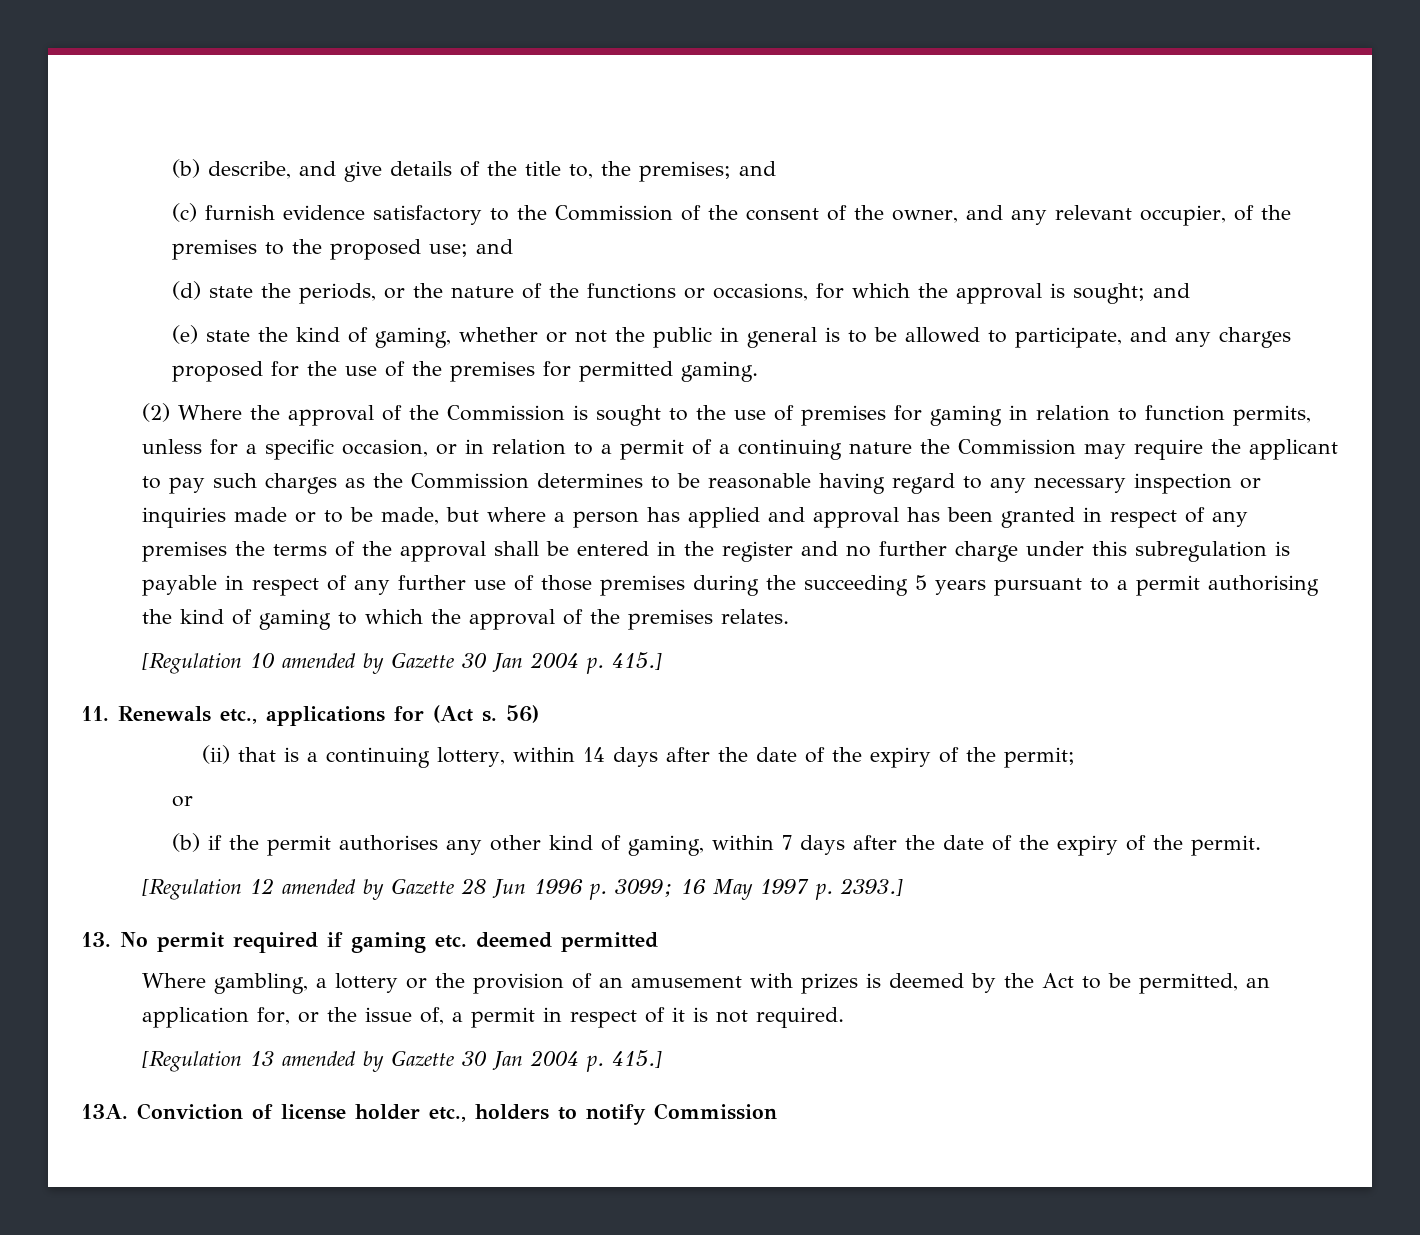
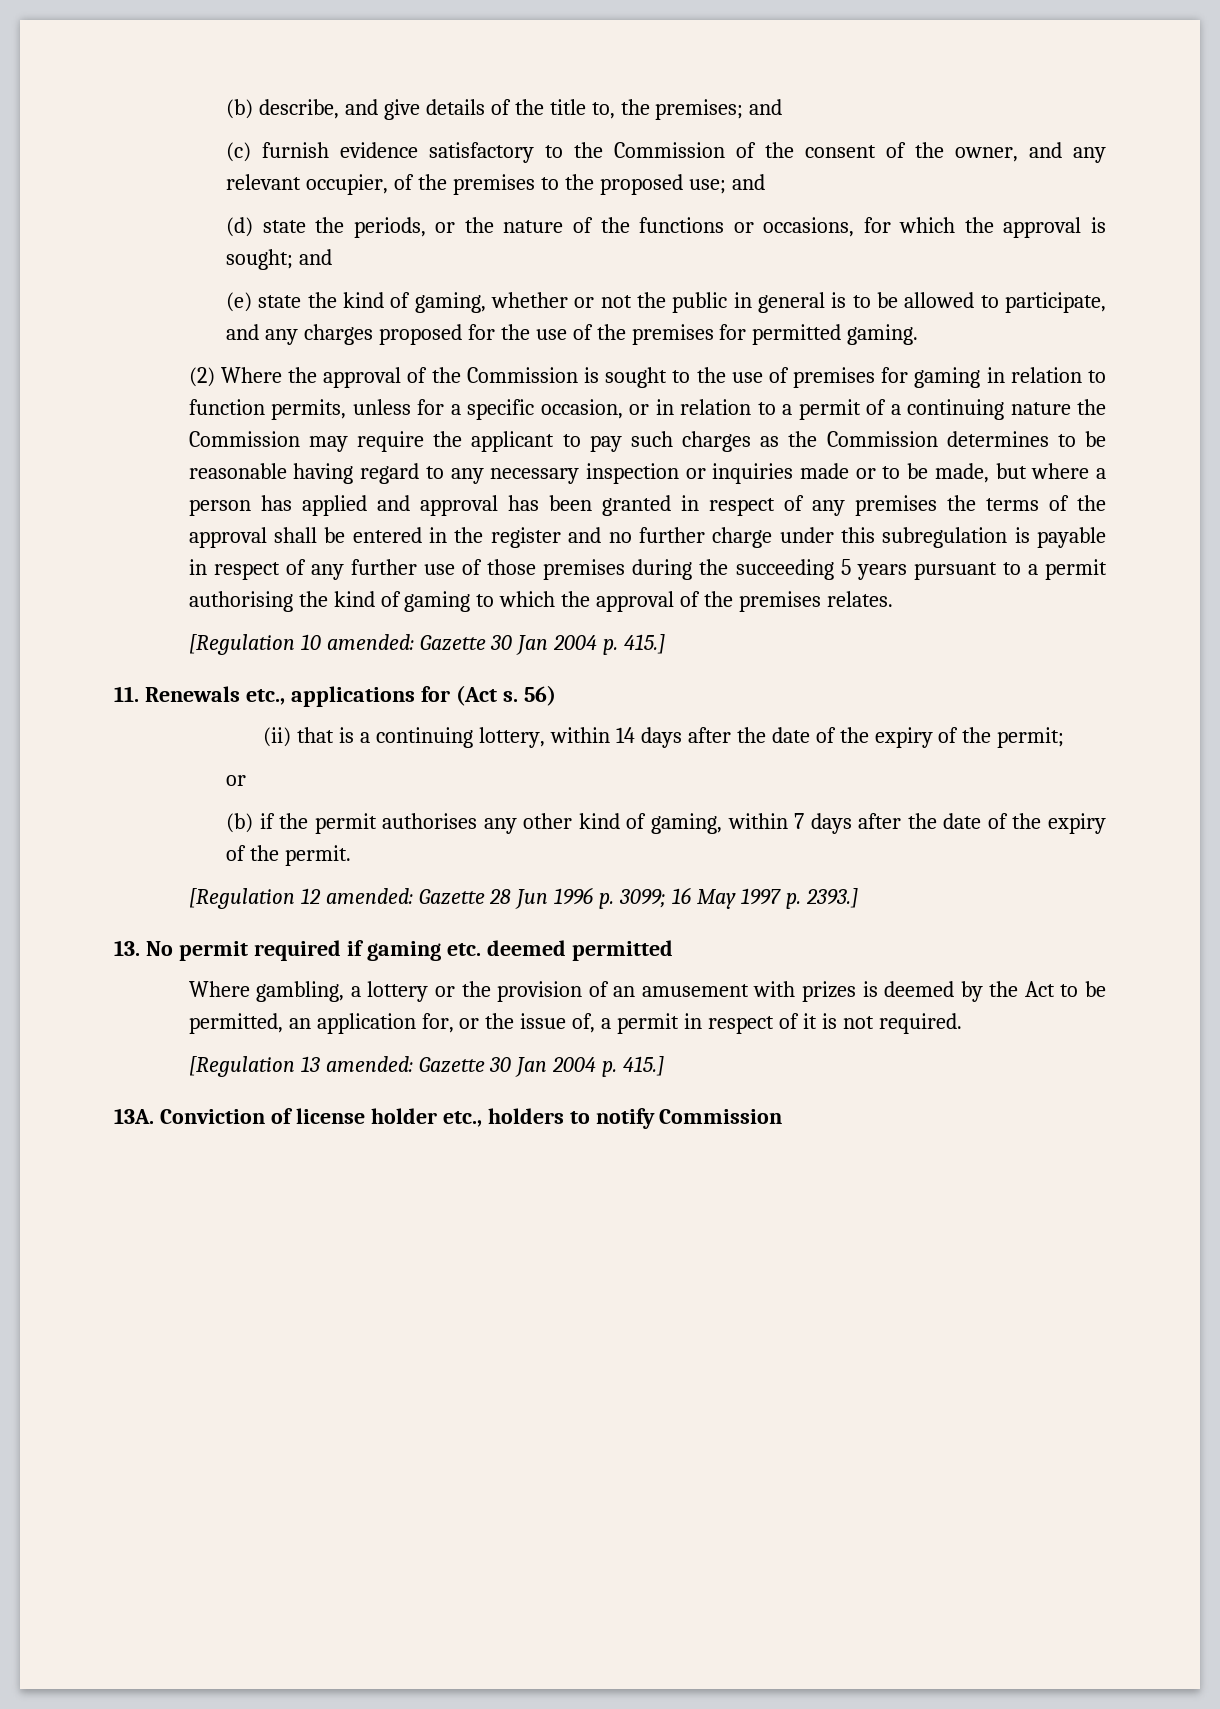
- [Regulation 10 amended by Gazette 30 Jan 2004 p. 415.]
+ [Regulation 10 amended: Gazette 30 Jan 2004 p. 415.]
- [Regulation 12 amended by Gazette 28 Jun 1996 p. 3099; 16 May 1997 p. 2393.]
+ [Regulation 12 amended: Gazette 28 Jun 1996 p. 3099; 16 May 1997 p. 2393.]
- [Regulation 13 amended by Gazette 30 Jan 2004 p. 415.]
+ [Regulation 13 amended: Gazette 30 Jan 2004 p. 415.]

